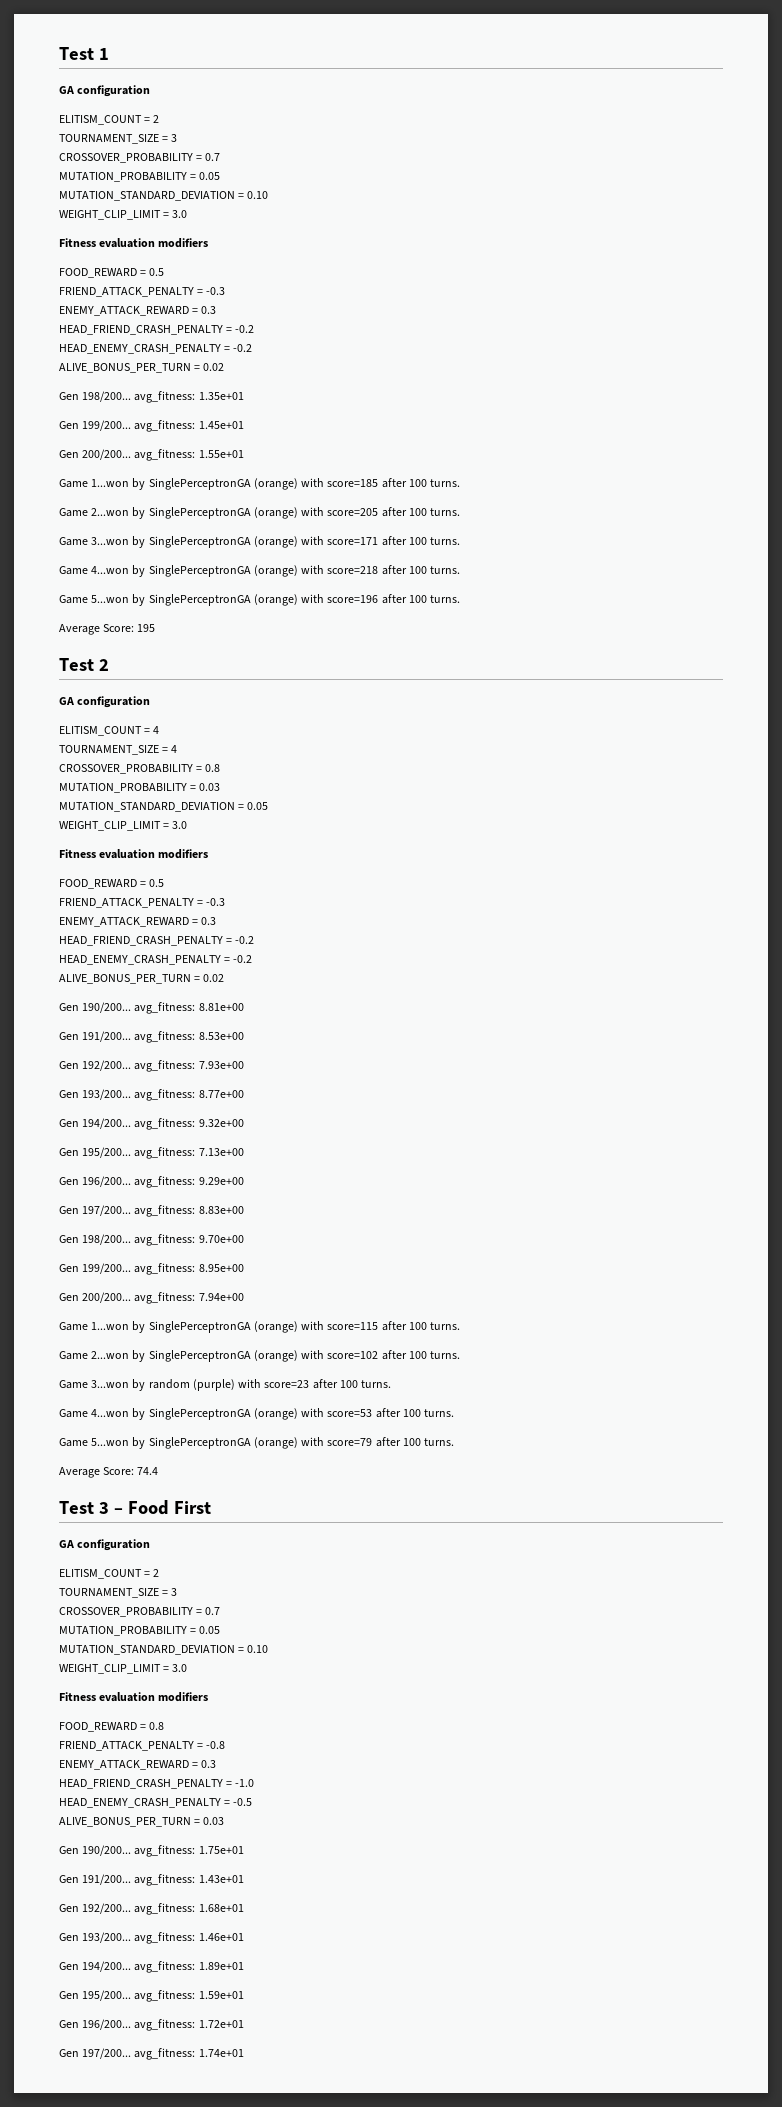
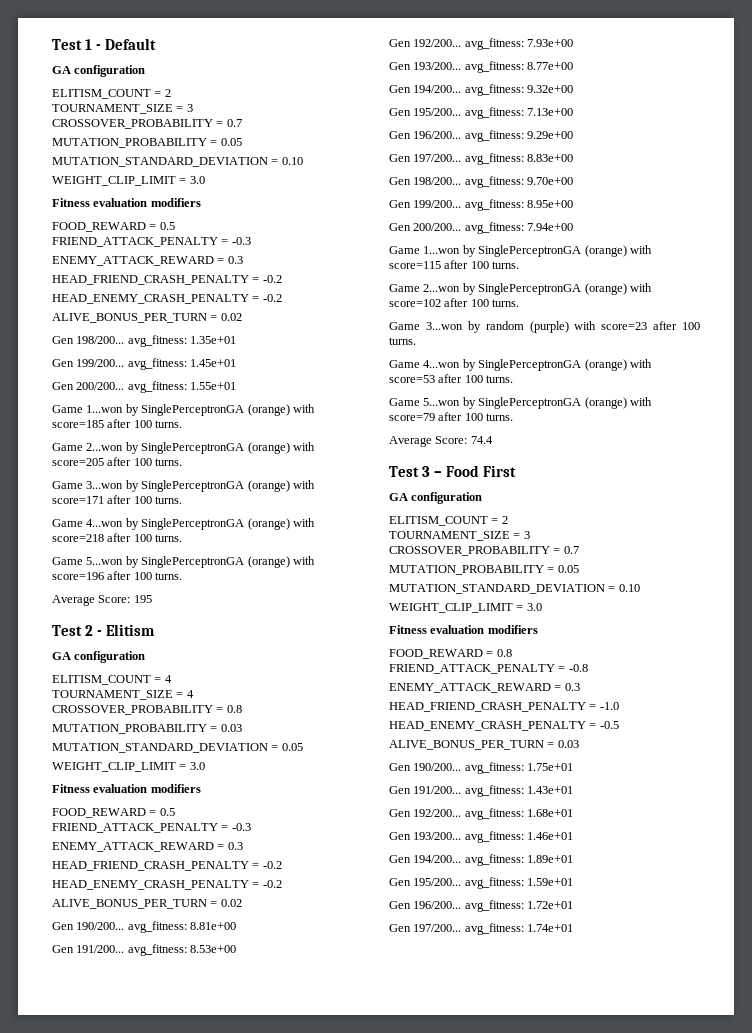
- Test 1
+ Test 1 - Default
- Test 2
+ Test 2 - Elitism

